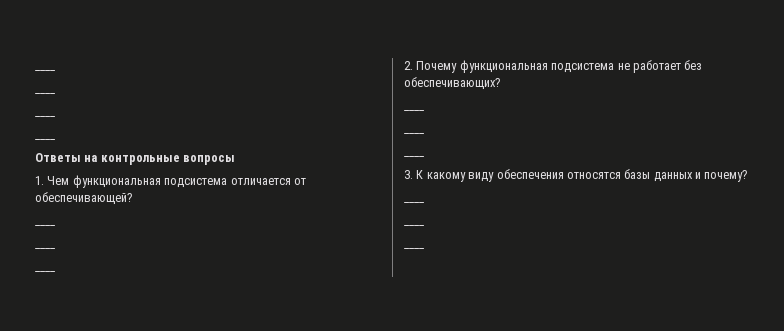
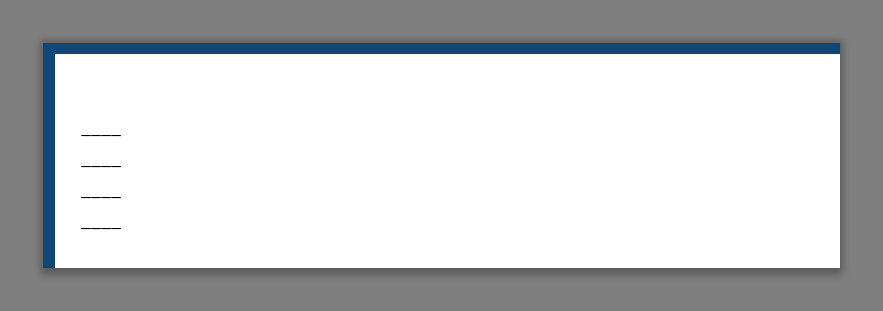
- Ответы на контрольные вопросы
- 1. Чем функциональная подсистема отличается от обеспечивающей?
- ____
- ____
- ____
- 2. Почему функциональная подсистема не работает без обеспечивающих?
- ____
- ____
- ____
- 3. К какому виду обеспечения относятся базы данных и почему?
- ____
- ____
- ____

